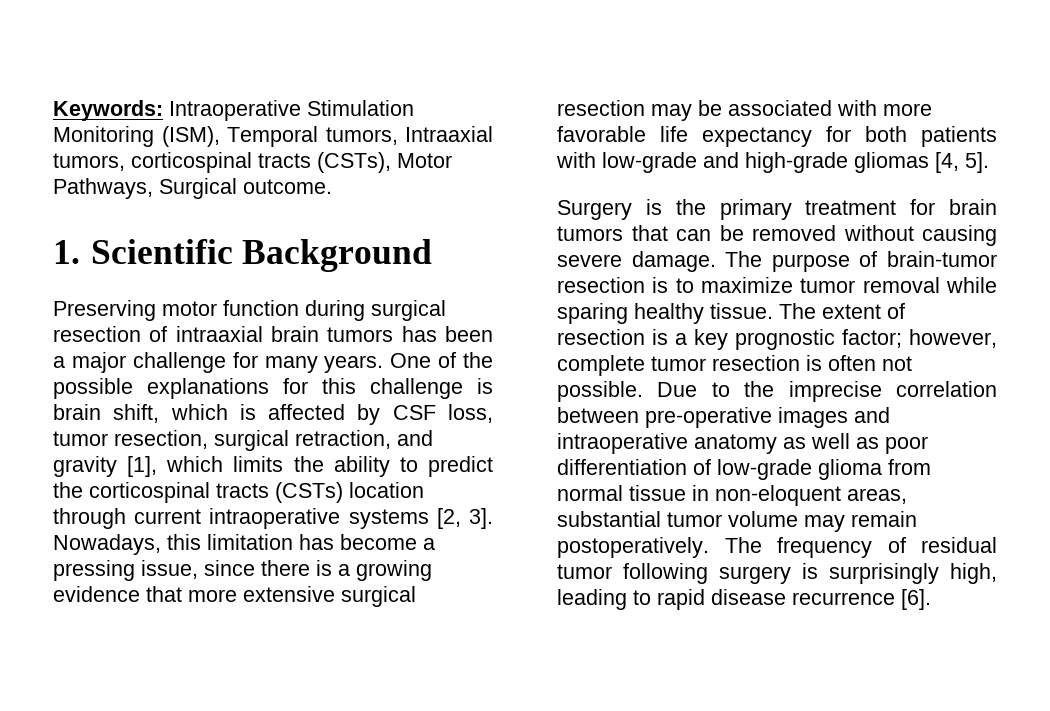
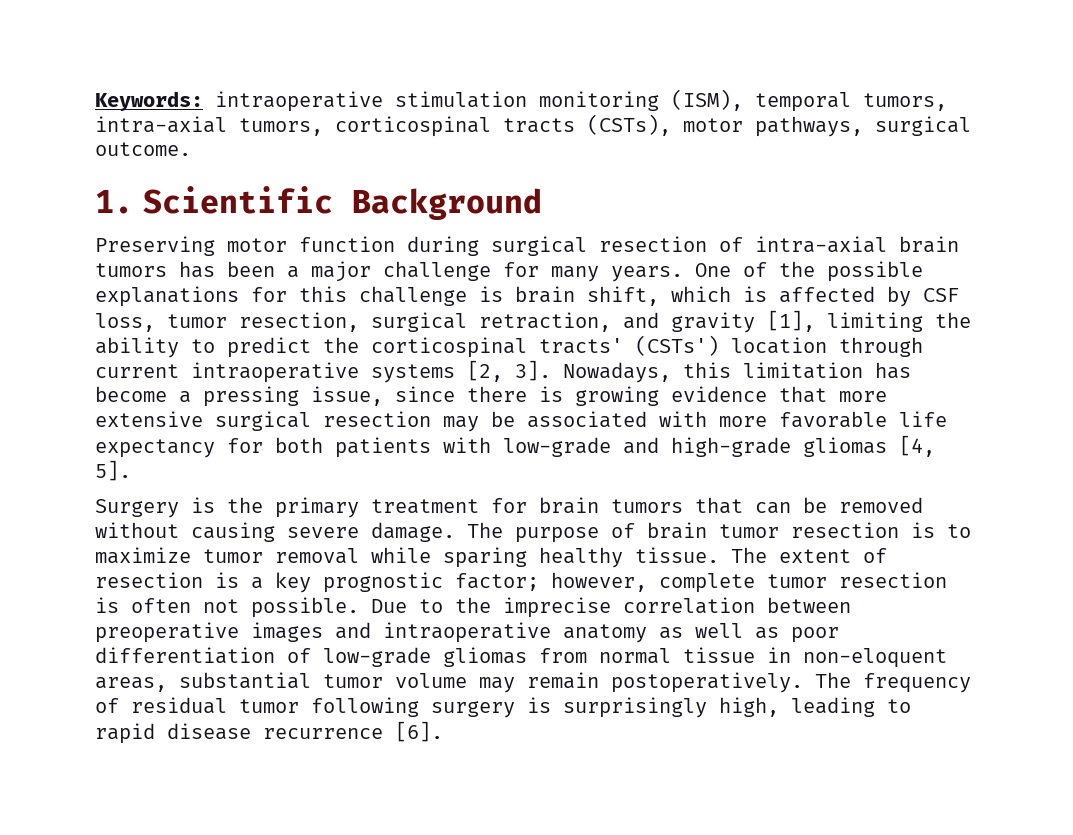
- Keywords: Intraoperative Stimulation Monitoring (ISM), Temporal tumors, Intraaxial tumors, corticospinal tracts (CSTs), Motor Pathways, Surgical outcome.
+ Keywords: intraoperative stimulation monitoring (ISM), temporal tumors, intra-axial tumors, corticospinal tracts (CSTs), motor pathways, surgical outcome.
- Preserving motor function during surgical resection of intraaxial brain tumors has been a major challenge for many years.
+ Preserving motor function during surgical resection of intra-axial brain tumors has been a major challenge for many years.
- One of the possible explanations for this challenge is brain shift, which is affected by CSF loss, tumor resection, surgical retraction, and gravity [1], which limits the ability to predict the corticospinal tracts (CSTs) location through current intraoperative systems [2, 3].
+ One of the possible explanations for this challenge is brain shift, which is affected by CSF loss, tumor resection, surgical retraction, and gravity [1], limiting the ability to predict the corticospinal tracts' (CSTs') location through current intraoperative systems [2, 3].
- Nowadays, this limitation has become a pressing issue, since there is a growing evidence that more extensive surgical resection may be associated with more favorable life expectancy for both patients with low-grade and high-grade gliomas [4, 5].
+ Nowadays, this limitation has become a pressing issue, since there is growing evidence that more extensive surgical resection may be associated with more favorable life expectancy for both patients with low-grade and high-grade gliomas [4, 5].
- The purpose of brain-tumor resection is to maximize tumor removal while sparing healthy tissue.
+ The purpose of brain tumor resection is to maximize tumor removal while sparing healthy tissue.
- Due to the imprecise correlation between pre-operative images and intraoperative anatomy as well as poor differentiation of low-grade glioma from normal tissue in non-eloquent areas, substantial tumor volume may remain postoperatively.
+ Due to the imprecise correlation between preoperative images and intraoperative anatomy as well as poor differentiation of low-grade gliomas from normal tissue in non-eloquent areas, substantial tumor volume may remain postoperatively.

